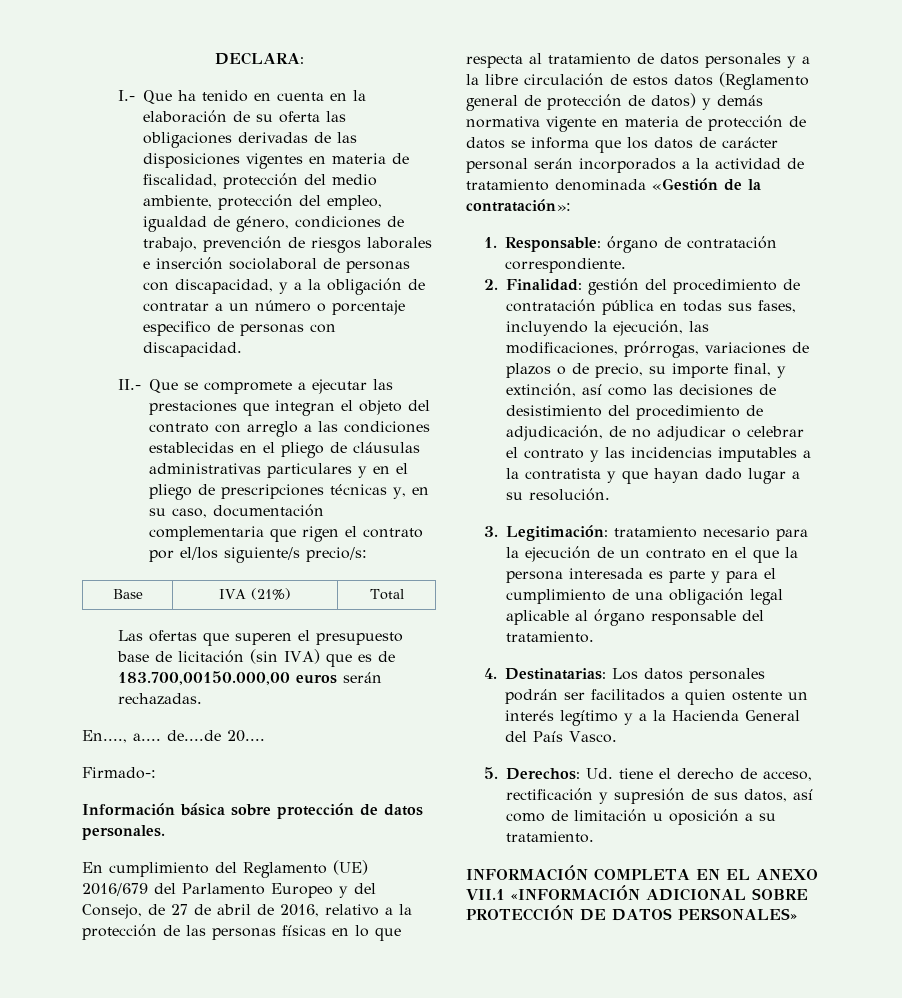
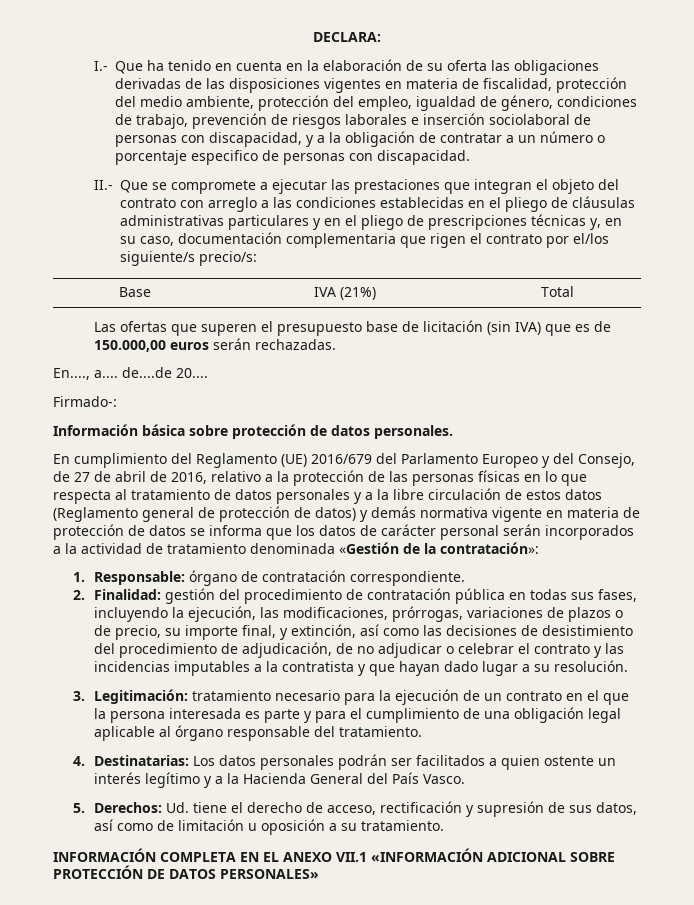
- Las ofertas que superen el presupuesto base de licitación (sin IVA) que es de 183.700,00150.000,00 euros serán rechazadas.
+ Las ofertas que superen el presupuesto base de licitación (sin IVA) que es de 150.000,00 euros serán rechazadas.

